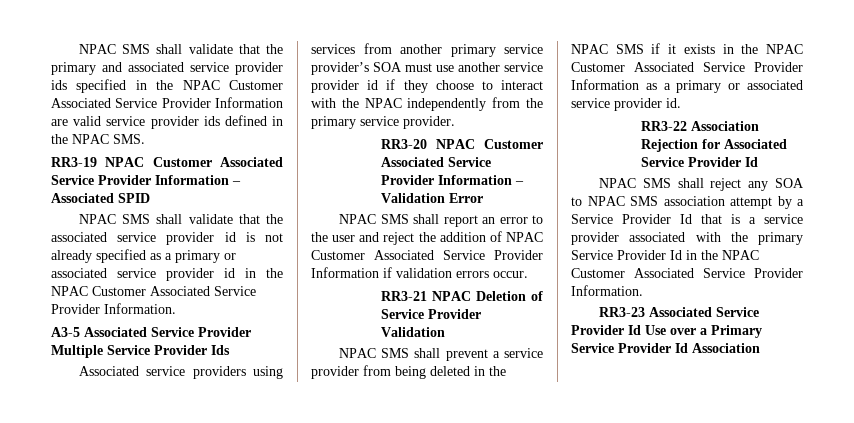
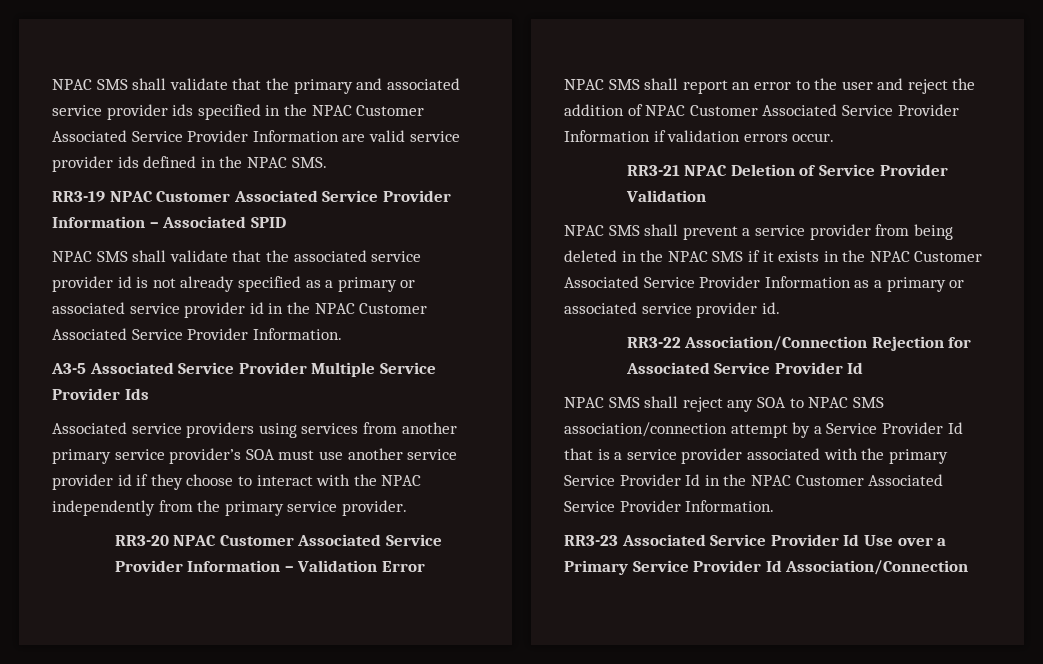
- RR3-22 Association Rejection for Associated Service Provider Id
+ RR3-22 Association/Connection Rejection for Associated Service Provider Id
- NPAC SMS shall reject any SOA to NPAC SMS association attempt by a Service Provider Id that is a service provider associated with the primary Service Provider Id in the NPAC Customer Associated Service Provider Information.
+ NPAC SMS shall reject any SOA to NPAC SMS association/connection attempt by a Service Provider Id that is a service provider associated with the primary Service Provider Id in the NPAC Customer Associated Service Provider Information.
- RR3-23 Associated Service Provider Id Use over a Primary Service Provider Id Association
+ RR3-23 Associated Service Provider Id Use over a Primary Service Provider Id Association/Connection

